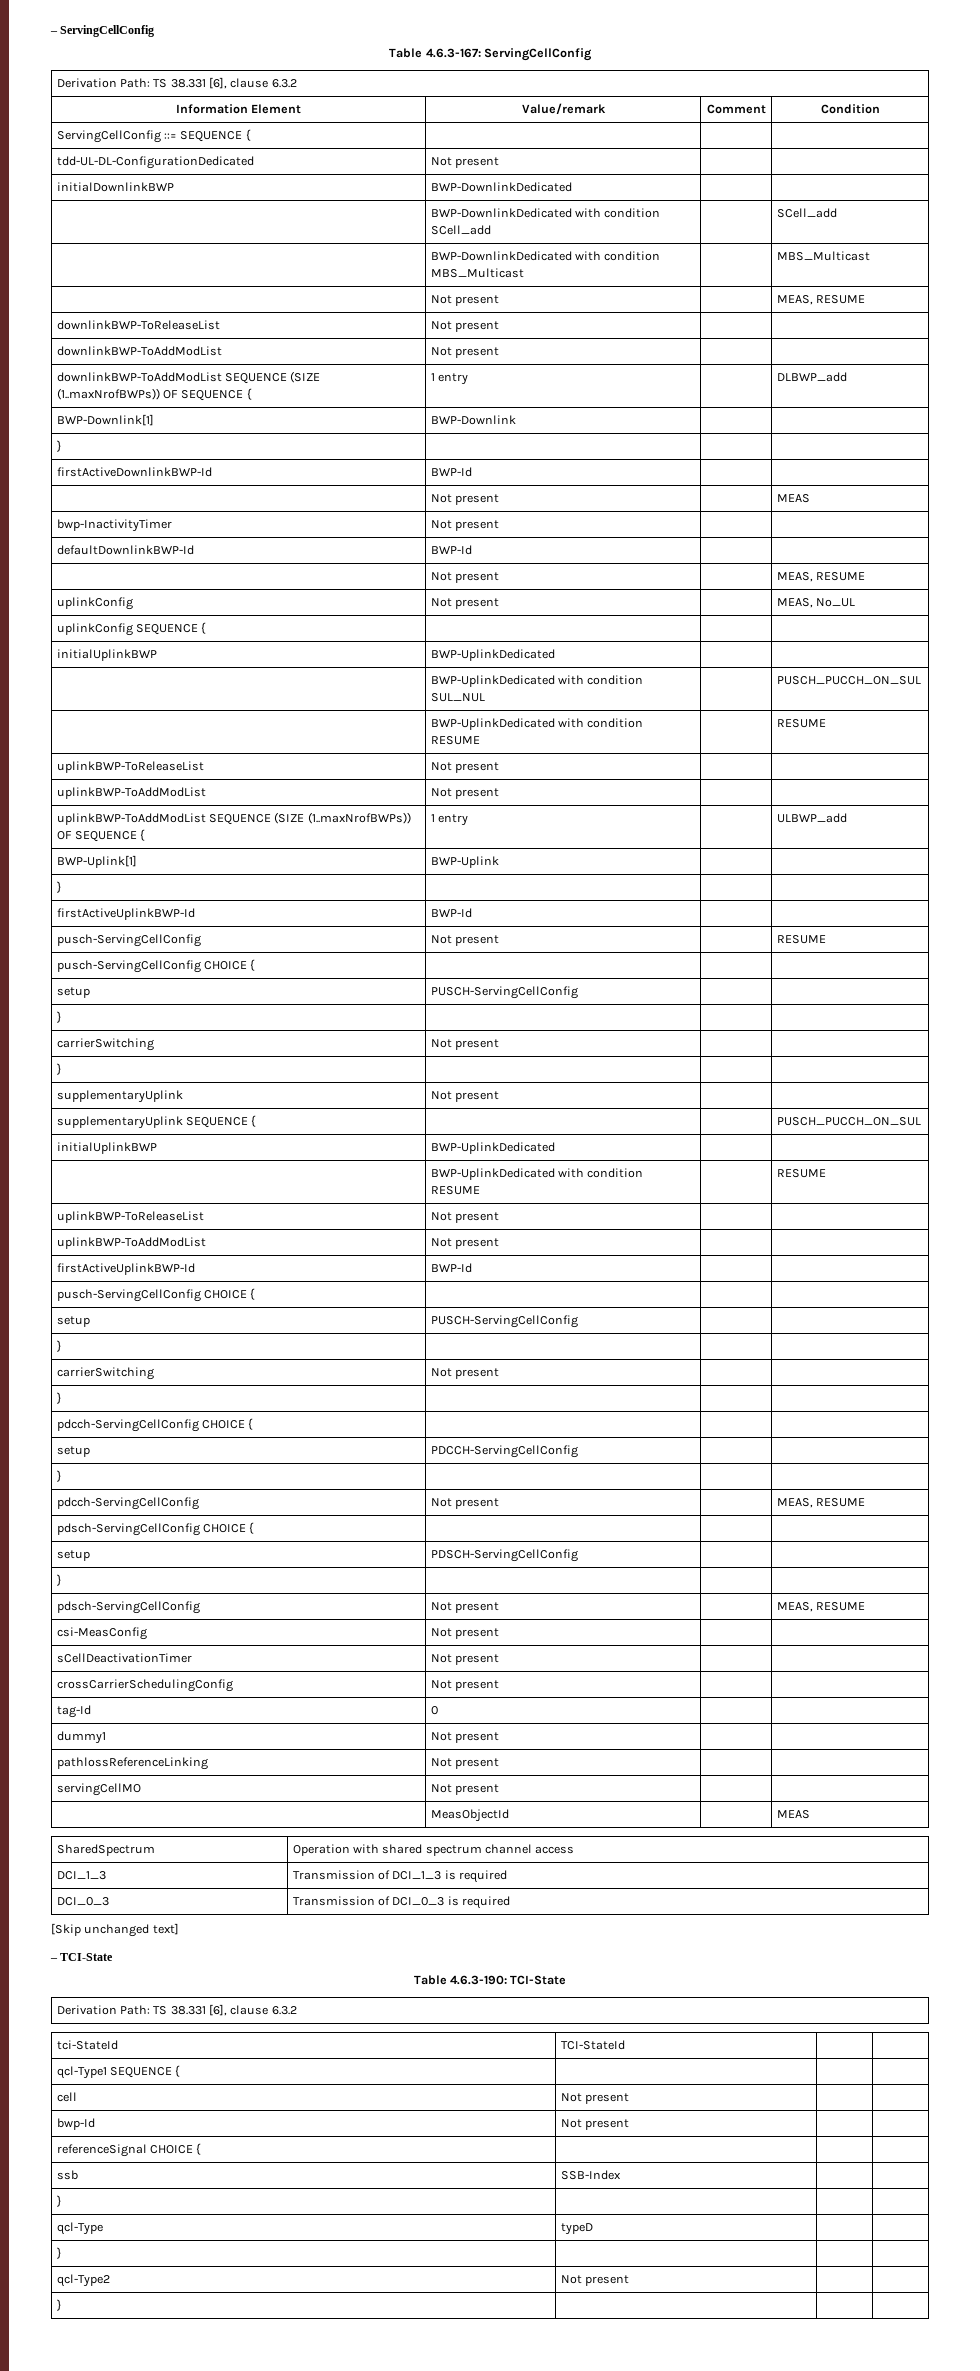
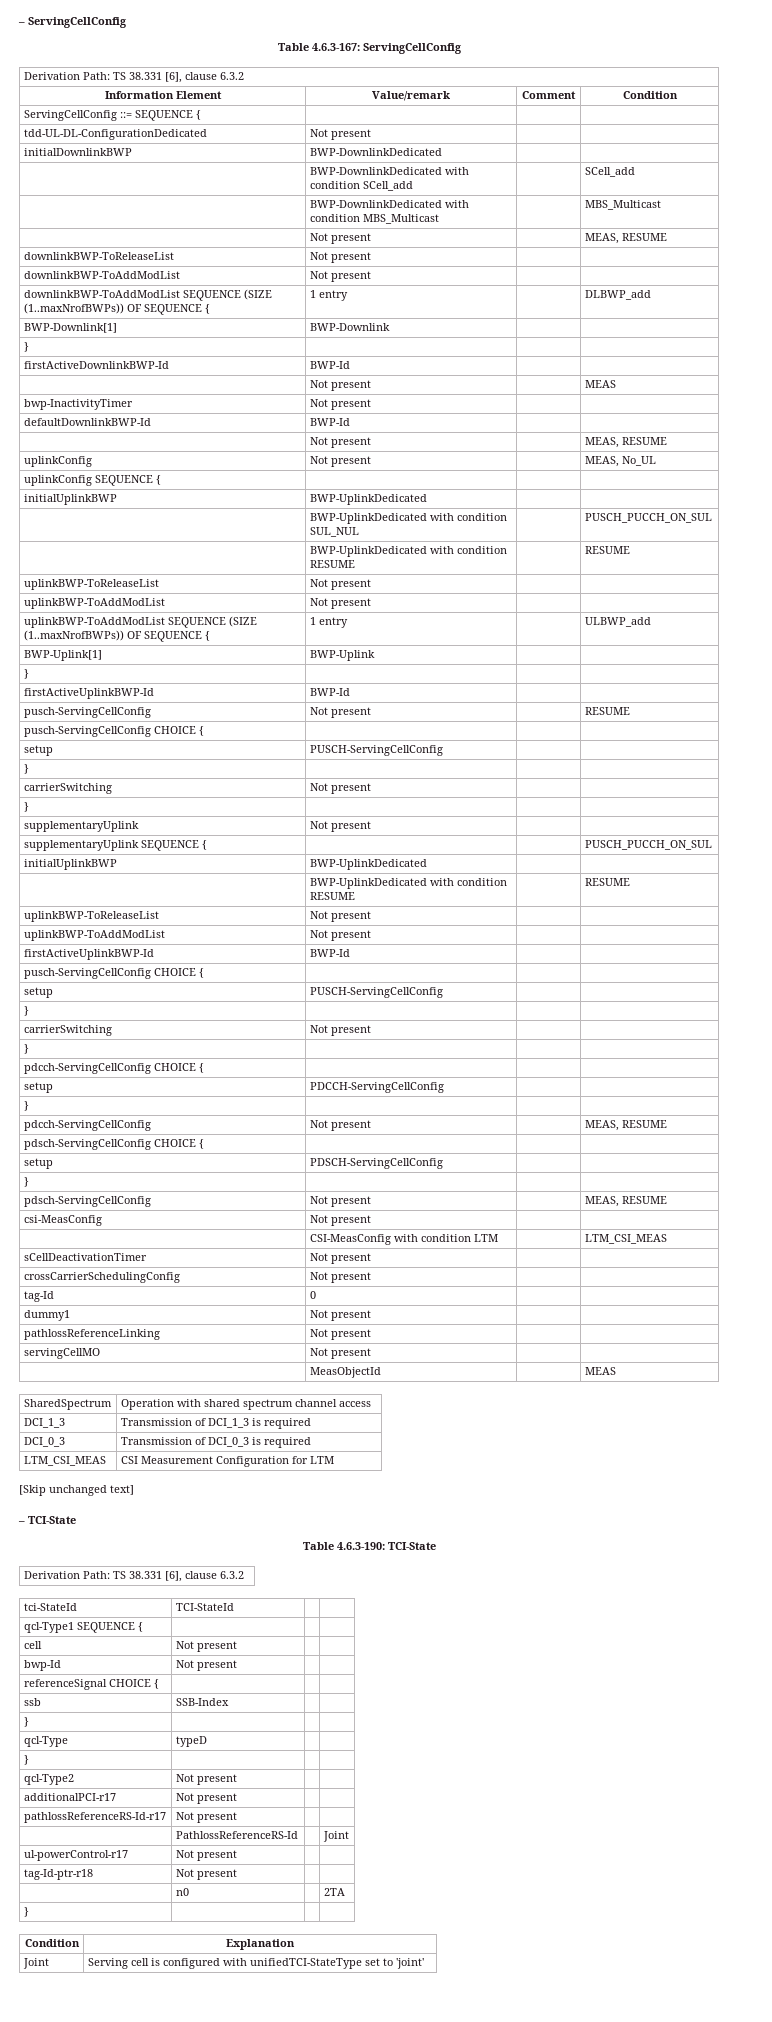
+ | CSI-MeasConfig with condition LTM | | LTM_CSI_MEAS
+ LTM_CSI_MEAS | CSI Measurement Configuration for LTM
  qcl-Type2 | Not present | |
+ additionalPCI-r17 | Not present | |
+ pathlossReferenceRS-Id-r17 | Not present | |
+ | PathlossReferenceRS-Id | | Joint
+ ul-powerControl-r17 | Not present | |
+ tag-Id-ptr-r18 | Not present | |
+ | n0 | | 2TA
  } | | |
+ Condition | Explanation
+ Joint | Serving cell is configured with unifiedTCI-StateType set to 'joint'

